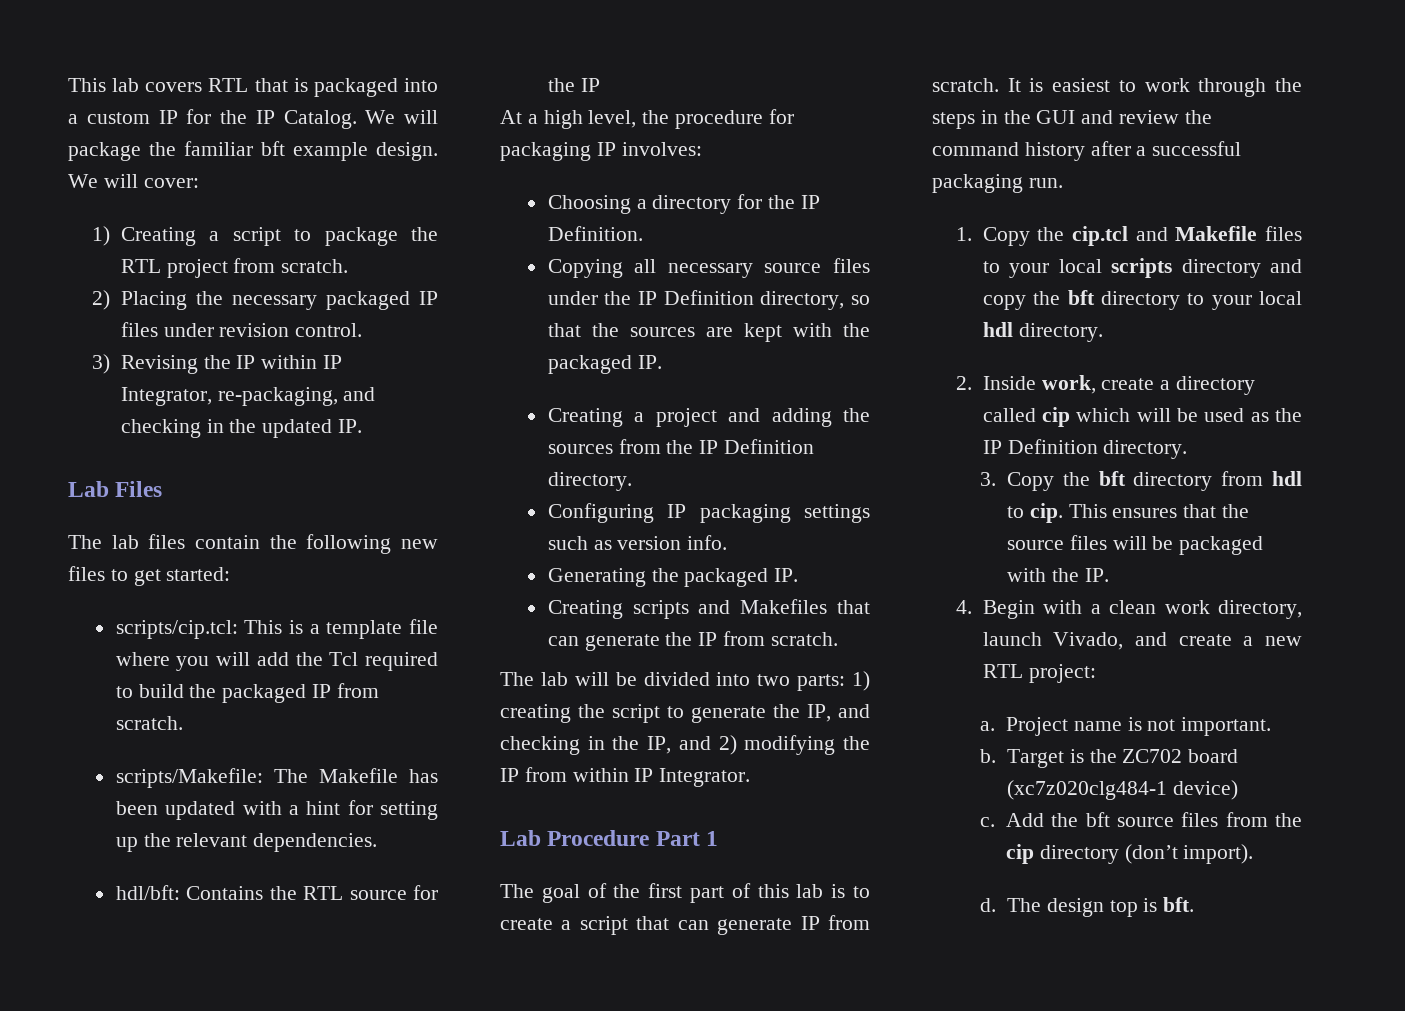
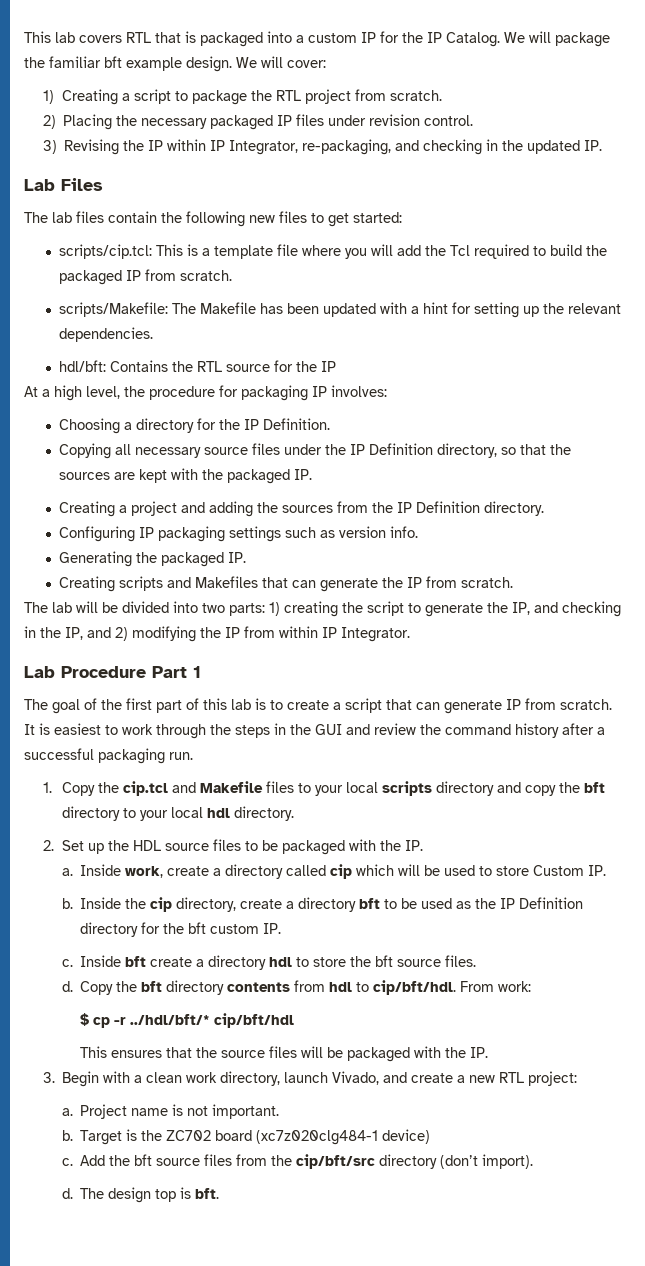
- 2. Inside work, create a directory called cip which will be used as the IP Definition directory.
- 3. Copy the bft directory from hdl to cip. This ensures that the source files will be packaged with the IP.
+ 2. Set up the HDL source files to be packaged with the IP.
+ a. Inside work, create a directory called cip which will be used to store Custom IP.
+ b. Inside the cip directory, create a directory bft to be used as the IP Definition directory for the bft custom IP.
+ c. Inside bft create a directory hdl to store the bft source files.
+ d. Copy the bft directory contents from hdl to cip/bft/hdl. From work:
+ $ cp -r ../hdl/bft/* cip/bft/hdl
+ This ensures that the source files will be packaged with the IP.
- 4. Begin with a clean work directory, launch Vivado, and create a new RTL project:
+ 3. Begin with a clean work directory, launch Vivado, and create a new RTL project:
- Add the bft source files from the cip directory (don’t import).
+ Add the bft source files from the cip/bft/src directory (don’t import).

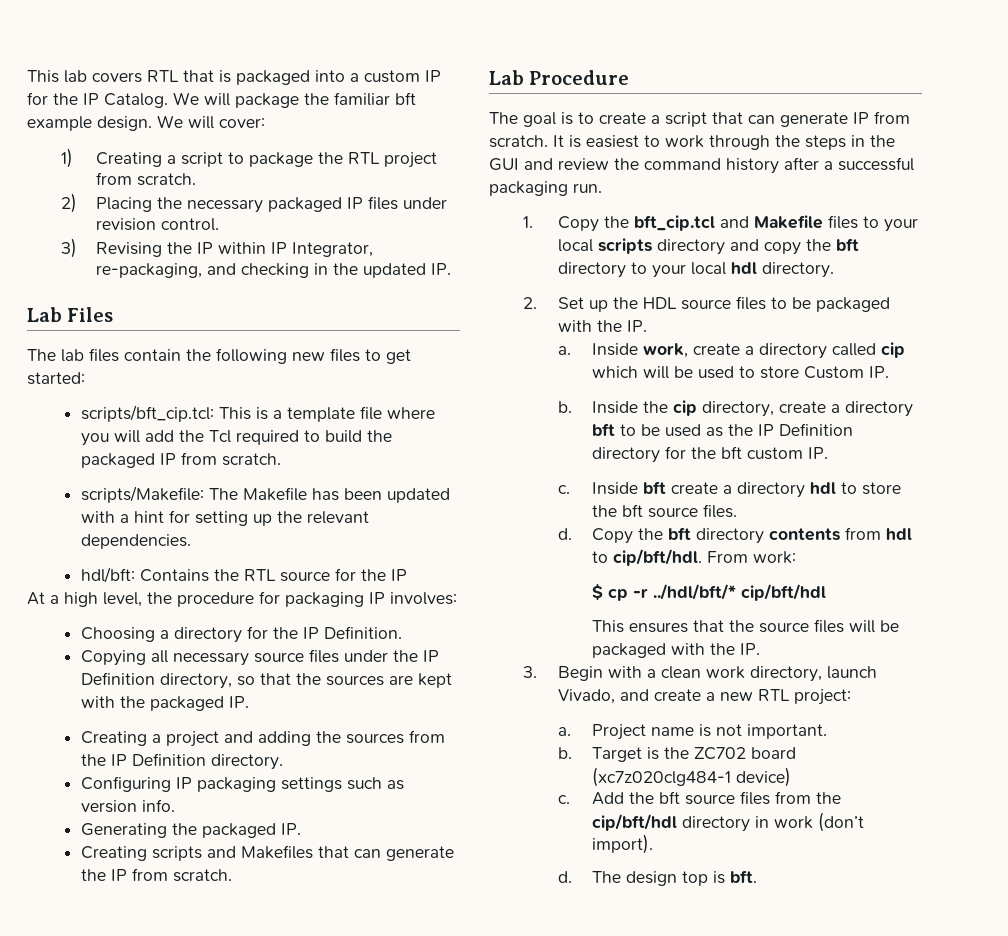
- scripts/cip.tcl: This is a template file where you will add the Tcl required to build the packaged IP from scratch.
+ scripts/bft_cip.tcl: This is a template file where you will add the Tcl required to build the packaged IP from scratch.
- The lab will be divided into two parts: 1) creating the script to generate the IP, and checking in the IP, and 2) modifying the IP from within IP Integrator.
- Lab Procedure Part 1
+ Lab Procedure
- The goal of the first part of this lab is to create a script that can generate IP from scratch.
+ The goal is to create a script that can generate IP from scratch.
- 1. Copy the cip.tcl and Makefile files to your local scripts directory and copy the bft directory to your local hdl directory.
+ 1. Copy the bft_cip.tcl and Makefile files to your local scripts directory and copy the bft directory to your local hdl directory.
- Add the bft source files from the cip/bft/src directory (don’t import).
+ Add the bft source files from the cip/bft/hdl directory in work (don’t import).

